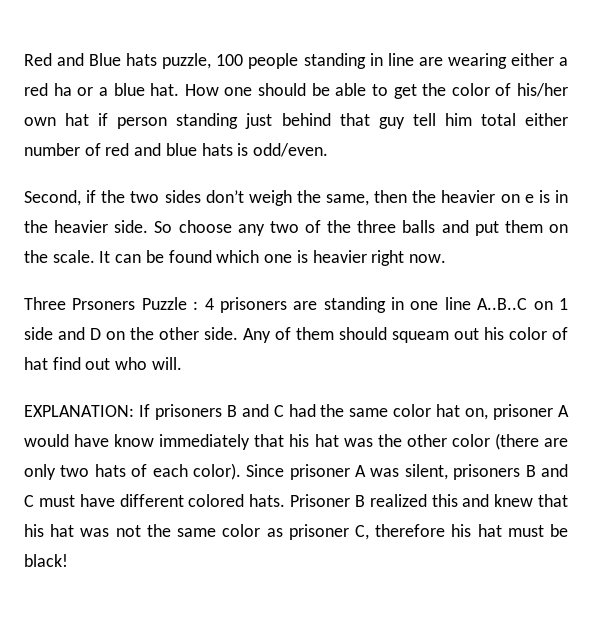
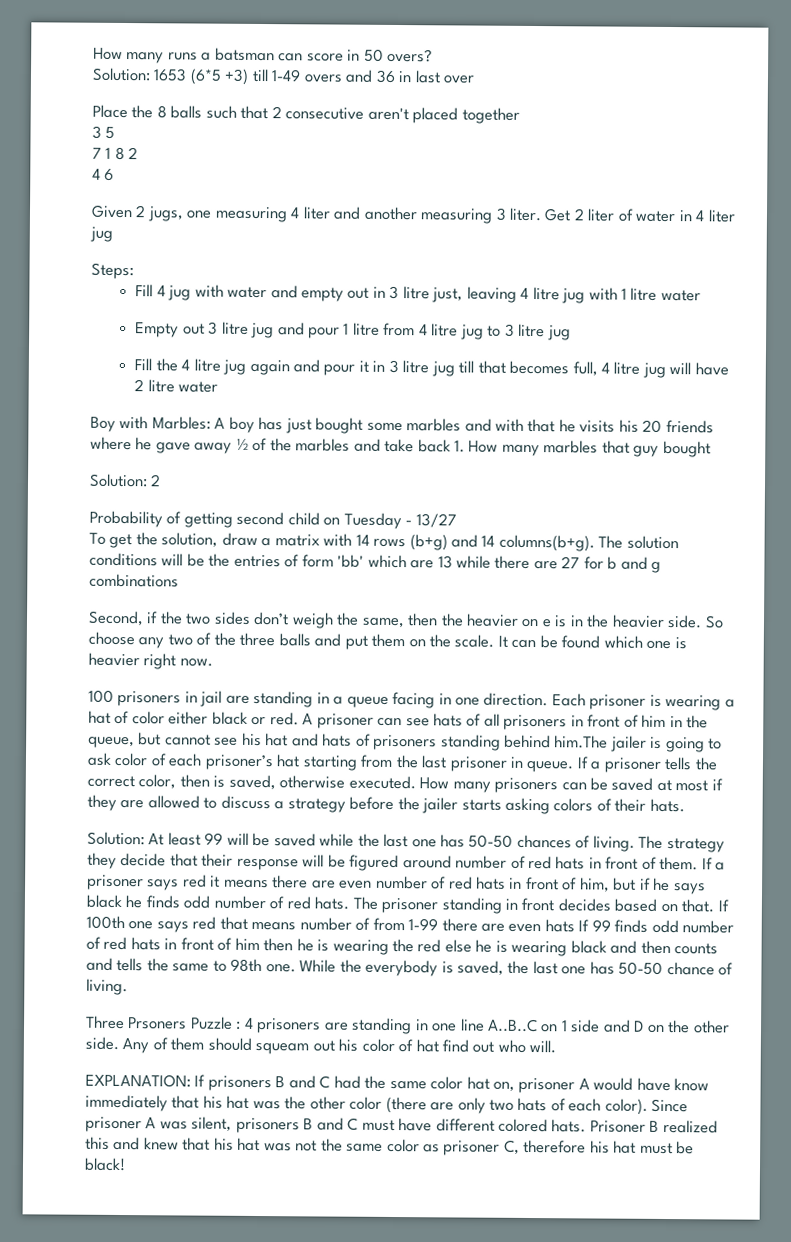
- Red and Blue hats puzzle, 100 people standing in line are wearing either a red ha or a blue hat. How one should be able to get the color of his/her own hat if person standing just behind that guy tell him total either number of red and blue hats is odd/even.
+ How many runs a batsman can score in 50 overs?
+ Solution: 1653 (6*5 +3) till 1-49 overs and 36 in last over
+ Place the 8 balls such that 2 consecutive aren't placed together
+ 3 5
+ 7 1 8 2
+ 4 6
+ Given 2 jugs, one measuring 4 liter and another measuring 3 liter. Get 2 liter of water in 4 liter jug
+ Steps:
+ Fill 4 jug with water and empty out in 3 litre just, leaving 4 litre jug with 1 litre water
+ Empty out 3 litre jug and pour 1 litre from 4 litre jug to 3 litre jug
+ Fill the 4 litre jug again and pour it in 3 litre jug till that becomes full, 4 litre jug will have 2 litre water
+ Boy with Marbles: A boy has just bought some marbles and with that he visits his 20 friends where he gave away ½ of the marbles and take back 1. How many marbles that guy bought
+ Solution: 2
+ Probability of getting second child on Tuesday - 13/27
+ To get the solution, draw a matrix with 14 rows (b+g) and 14 columns(b+g). The solution conditions will be the entries of form 'bb' which are 13 while there are 27 for b and g combinations
+ 100 prisoners in jail are standing in a queue facing in one direction. Each prisoner is wearing a hat of color either black or red. A prisoner can see hats of all prisoners in front of him in the queue, but cannot see his hat and hats of prisoners standing behind him.The jailer is going to ask color of each prisoner’s hat starting from the last prisoner in queue. If a prisoner tells the correct color, then is saved, otherwise executed. How many prisoners can be saved at most if they are allowed to discuss a strategy before the jailer starts asking colors of their hats.
+ Solution: At least 99 will be saved while the last one has 50-50 chances of living. The strategy they decide that their response will be figured around number of red hats in front of them. If a prisoner says red it means there are even number of red hats in front of him, but if he says black he finds odd number of red hats. The prisoner standing in front decides based on that. If 100th one says red that means number of from 1-99 there are even hats If 99 finds odd number of red hats in front of him then he is wearing the red else he is wearing black and then counts and tells the same to 98th one. While the everybody is saved, the last one has 50-50 chance of living.

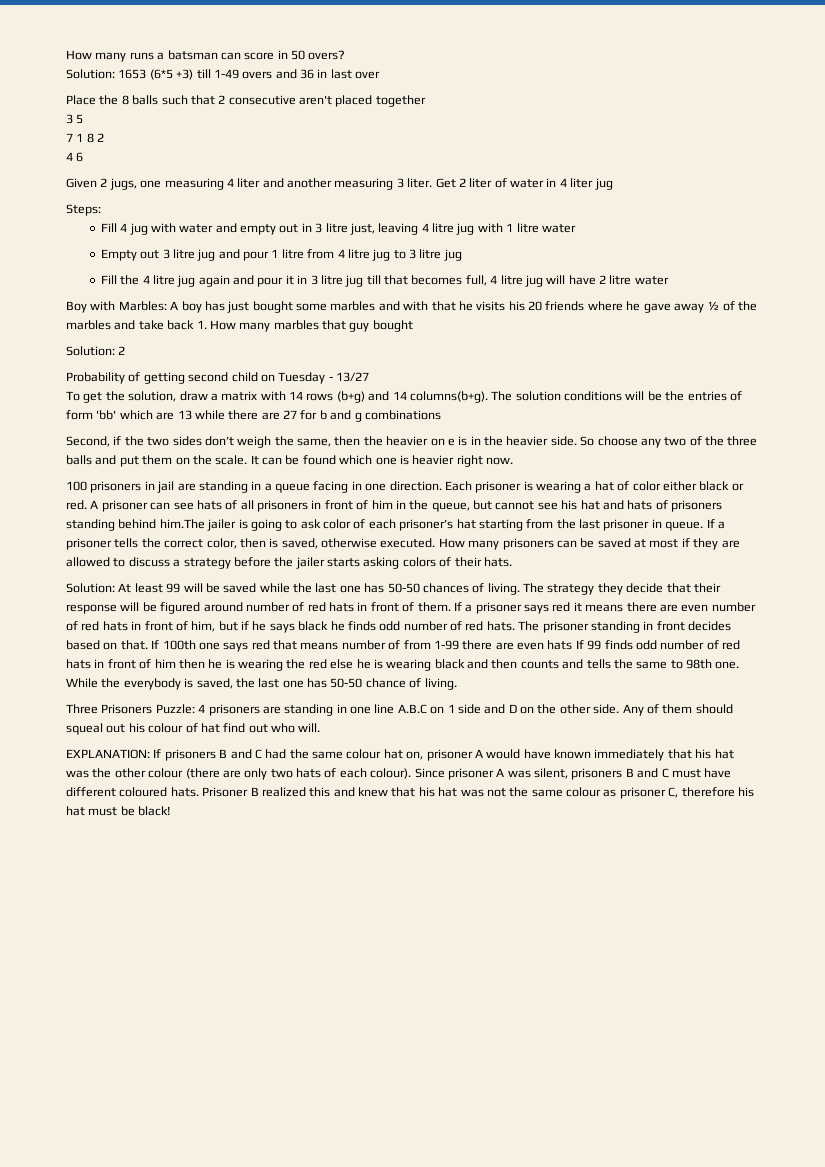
- Three Prsoners Puzzle : 4 prisoners are standing in one line A..B..C on 1 side and D on the other side.
+ Three Prisoners Puzzle: 4 prisoners are standing in one line A.B.C on 1 side and D on the other side.
- Any of them should squeam out his color of hat find out who will.
+ Any of them should squeal out his colour of hat find out who will.
- EXPLANATION: If prisoners B and C had the same color hat on, prisoner A would have know immediately that his hat was the other color (there are only two hats of each color).
+ EXPLANATION: If prisoners B and C had the same colour hat on, prisoner A would have known immediately that his hat was the other colour (there are only two hats of each colour).
- Since prisoner A was silent, prisoners B and C must have different colored hats.
+ Since prisoner A was silent, prisoners B and C must have different coloured hats.
- Prisoner B realized this and knew that his hat was not the same color as prisoner C, therefore his hat must be black!
+ Prisoner B realized this and knew that his hat was not the same colour as prisoner C, therefore his hat must be black!

